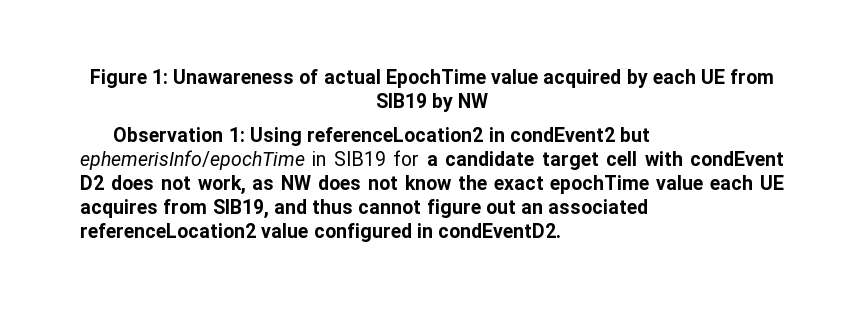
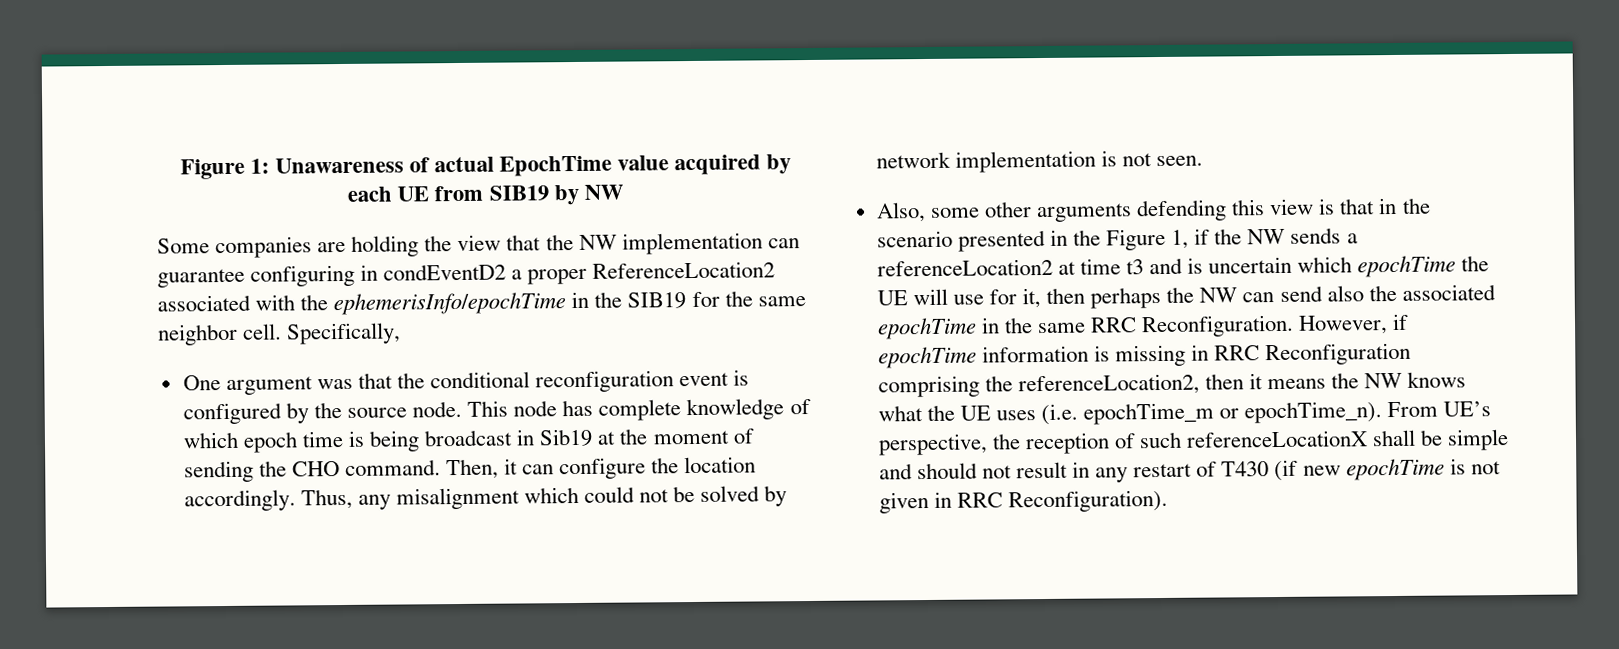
- Observation 1: Using referenceLocation2 in condEvent2 but ephemerisInfo/epochTime in SIB19 for a candidate target cell with condEvent D2 does not work, as NW does not know the exact epochTime value each UE acquires from SIB19, and thus cannot figure out an associated referenceLocation2 value configured in condEventD2.
+ Some companies are holding the view that the NW implementation can guarantee configuring in condEventD2 a proper ReferenceLocation2 associated with the ephemerisInfo/epochTime in the SIB19 for the same neighbor cell. Specifically,
+ One argument was that the conditional reconfiguration event is configured by the source node. This node has complete knowledge of which epoch time is being broadcast in Sib19 at the moment of sending the CHO command. Then, it can configure the location accordingly. Thus, any misalignment which could not be solved by network implementation is not seen.
+ Also, some other arguments defending this view is that in the scenario presented in the Figure 1, if the NW sends a referenceLocation2 at time t3 and is uncertain which epochTime the UE will use for it, then perhaps the NW can send also the associated epochTime in the same RRC Reconfiguration. However, if epochTime information is missing in RRC Reconfiguration comprising the referenceLocation2, then it means the NW knows what the UE uses (i.e. epochTime_m or epochTime_n). From UE’s perspective, the reception of such referenceLocationX shall be simple and should not result in any restart of T430 (if new epochTime is not given in RRC Reconfiguration).

